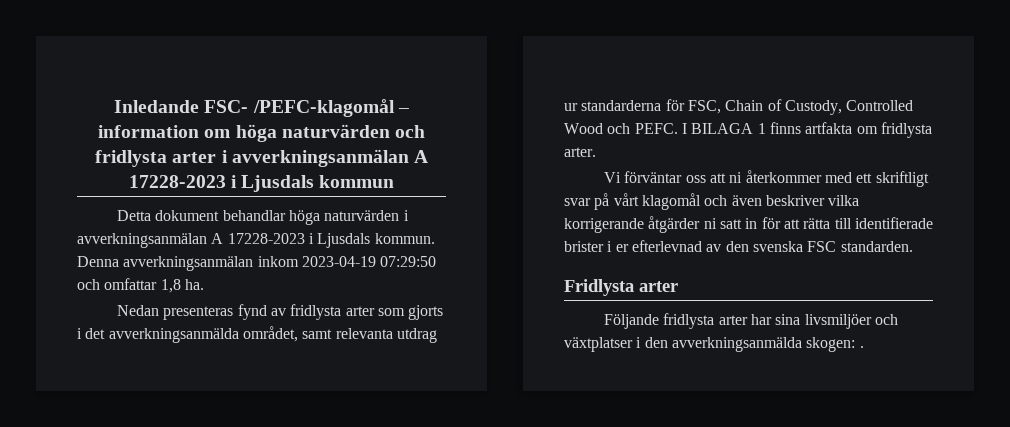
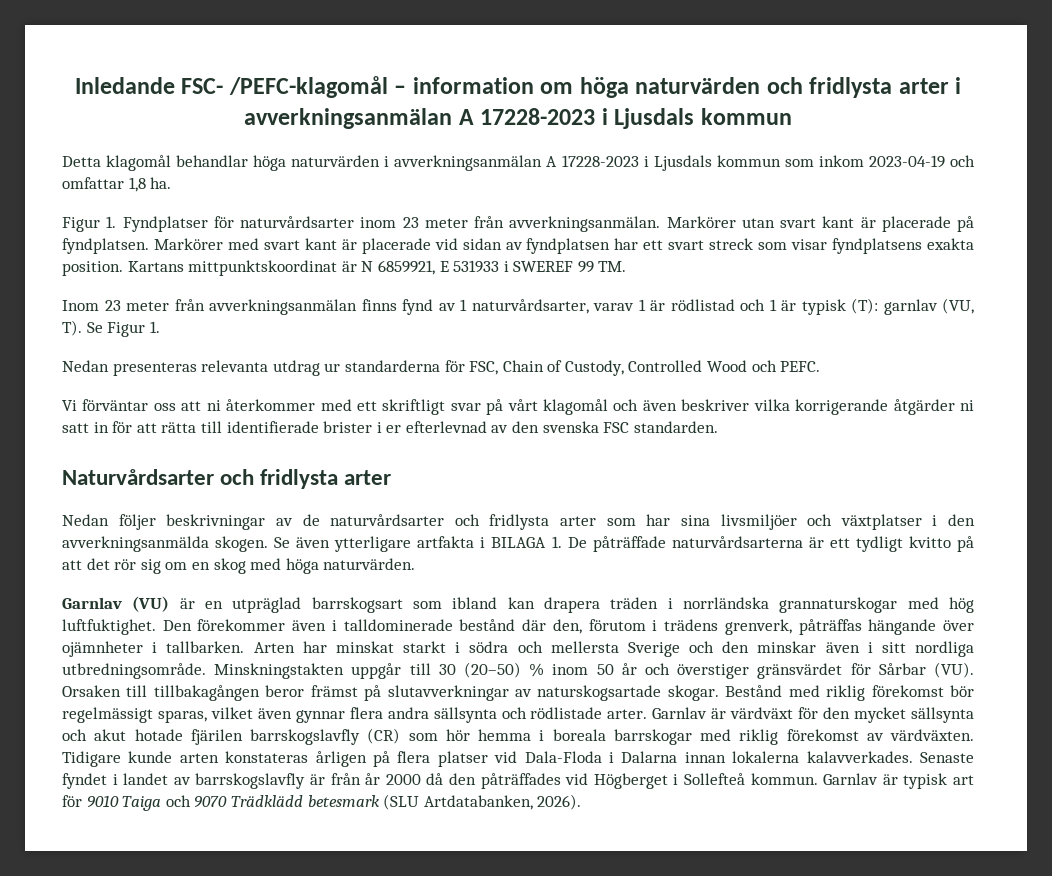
- Detta dokument behandlar höga naturvärden i avverkningsanmälan A 17228-2023 i Ljusdals kommun. Denna avverkningsanmälan inkom 2023-04-19 07:29:50 och omfattar 1,8 ha.
+ Detta klagomål behandlar höga naturvärden i avverkningsanmälan A 17228-2023 i Ljusdals kommun som inkom 2023-04-19 och omfattar 1,8 ha.
- Nedan presenteras fynd av fridlysta arter som gjorts i det avverkningsanmälda området, samt relevanta utdrag ur standarderna för FSC, Chain of Custody, Controlled Wood och PEFC. I BILAGA 1 finns artfakta om fridlysta arter.
+ Figur 1. Fyndplatser för naturvårdsarter inom 23 meter från avverkningsanmälan. Markörer utan svart kant är placerade på fyndplatsen. Markörer med svart kant är placerade vid sidan av fyndplatsen har ett svart streck som visar fyndplatsens exakta position. Kartans mittpunktskoordinat är N 6859921, E 531933 i SWEREF 99 TM.
+ Inom 23 meter från avverkningsanmälan finns fynd av 1 naturvårdsarter, varav 1 är rödlistad och 1 är typisk (T): garnlav (VU, T). Se Figur 1.
+ Nedan presenteras relevanta utdrag ur standarderna för FSC, Chain of Custody, Controlled Wood och PEFC.
- Fridlysta arter
- Följande fridlysta arter har sina livsmiljöer och växtplatser i den avverkningsanmälda skogen: .
+ Naturvårdsarter och fridlysta arter
+ Nedan följer beskrivningar av de naturvårdsarter och fridlysta arter som har sina livsmiljöer och växtplatser i den avverkningsanmälda skogen. Se även ytterligare artfakta i BILAGA 1. De påträffade naturvårdsarterna är ett tydligt kvitto på att det rör sig om en skog med höga naturvärden.
+ Garnlav (VU) är en utpräglad barrskogsart som ibland kan drapera träden i norrländska grannaturskogar med hög luftfuktighet. Den förekommer även i talldominerade bestånd där den, förutom i trädens grenverk, påträffas hängande över ojämnheter i tallbarken. Arten har minskat starkt i södra och mellersta Sverige och den minskar även i sitt nordliga utbredningsområde. Minskningstakten uppgår till 30 (20–50) % inom 50 år och överstiger gränsvärdet för Sårbar (VU). Orsaken till tillbakagången beror främst på slutavverkningar av naturskogsartade skogar. Bestånd med riklig förekomst bör regelmässigt sparas, vilket även gynnar flera andra sällsynta och rödlistade arter. Garnlav är värdväxt för den mycket sällsynta och akut hotade fjärilen barrskogslavfly (CR) som hör hemma i boreala barrskogar med riklig förekomst av värdväxten. Tidigare kunde arten konstateras årligen på flera platser vid Dala-Floda i Dalarna innan lokalerna kalavverkades. Senaste fyndet i landet av barrskogslavfly är från år 2000 då den påträffades vid Högberget i Sollefteå kommun. Garnlav är typisk art för 9010 Taiga och 9070 Trädklädd betesmark (SLU Artdatabanken, 2026).

